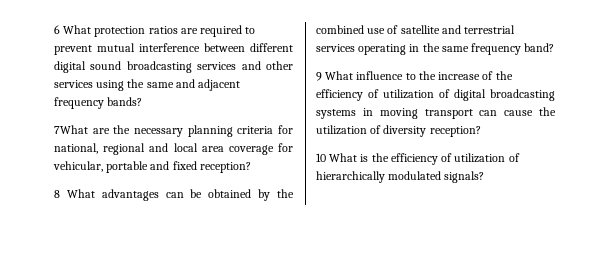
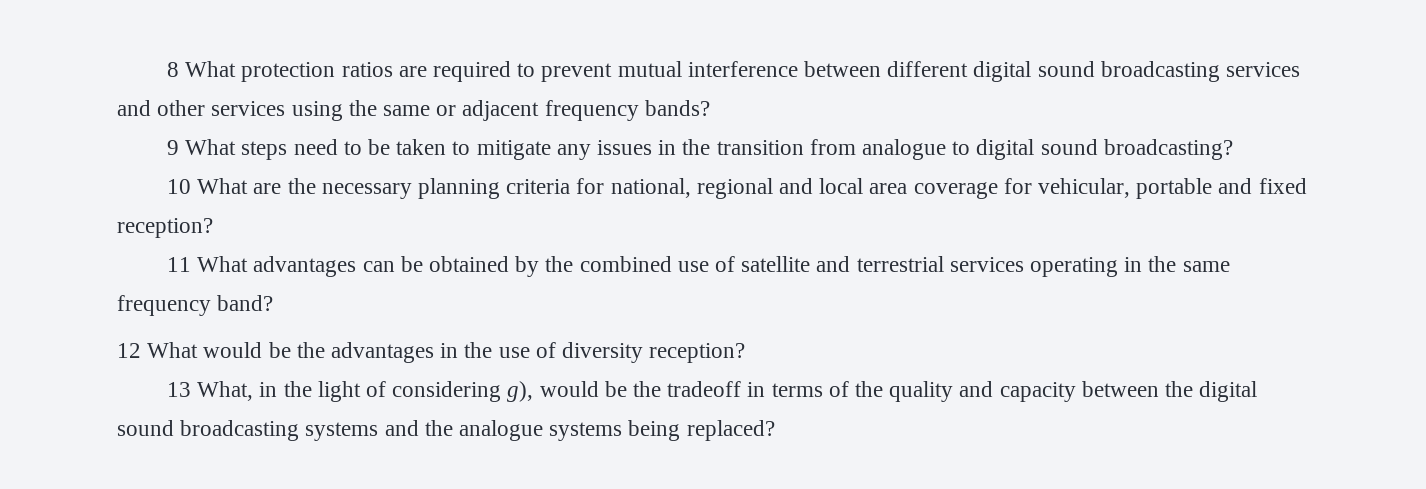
- 6 What protection ratios are required to prevent mutual interference between different digital sound broadcasting services and other services using the same and adjacent frequency bands?
+ 8 What protection ratios are required to prevent mutual interference between different digital sound broadcasting services and other services using the same or adjacent frequency bands?
- 7What are the necessary planning criteria for national, regional and local area coverage for vehicular, portable and fixed reception?
+ 9 What steps need to be taken to mitigate any issues in the transition from analogue to digital sound broadcasting?
+ 10 What are the necessary planning criteria for national, regional and local area coverage for vehicular, portable and fixed reception?
- 8 What advantages can be obtained by the combined use of satellite and terrestrial services operating in the same frequency band?
+ 11 What advantages can be obtained by the combined use of satellite and terrestrial services operating in the same frequency band?
- 9 What influence to the increase of the efficiency of utilization of digital broadcasting systems in moving transport can cause the utilization of diversity reception?
- 10 What is the efficiency of utilization of hierarchically modulated signals?
+ 12 What would be the advantages in the use of diversity reception?
+ 13 What, in the light of considering g), would be the tradeoff in terms of the quality and capacity between the digital sound broadcasting systems and the analogue systems being replaced?

